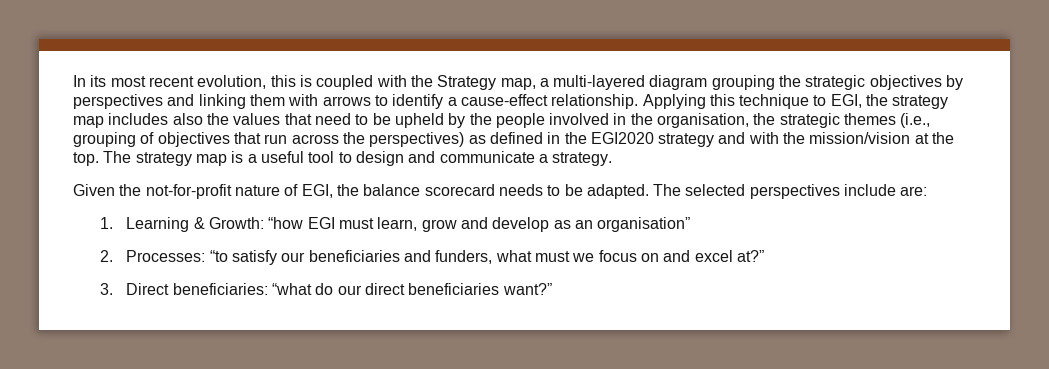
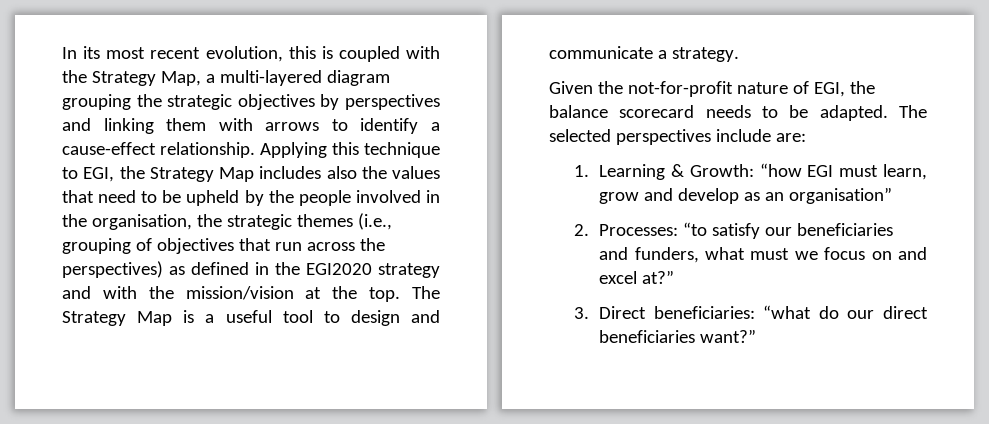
- In its most recent evolution, this is coupled with the Strategy map, a multi-layered diagram grouping the strategic objectives by perspectives and linking them with arrows to identify a cause-effect relationship.
+ In its most recent evolution, this is coupled with the Strategy Map, a multi-layered diagram grouping the strategic objectives by perspectives and linking them with arrows to identify a cause-effect relationship.
- Applying this technique to EGI, the strategy map includes also the values that need to be upheld by the people involved in the organisation, the strategic themes (i.e., grouping of objectives that run across the perspectives) as defined in the EGI2020 strategy and with the mission/vision at the top.
+ Applying this technique to EGI, the Strategy Map includes also the values that need to be upheld by the people involved in the organisation, the strategic themes (i.e., grouping of objectives that run across the perspectives) as defined in the EGI2020 strategy and with the mission/vision at the top.
- The strategy map is a useful tool to design and communicate a strategy.
+ The Strategy Map is a useful tool to design and communicate a strategy.

